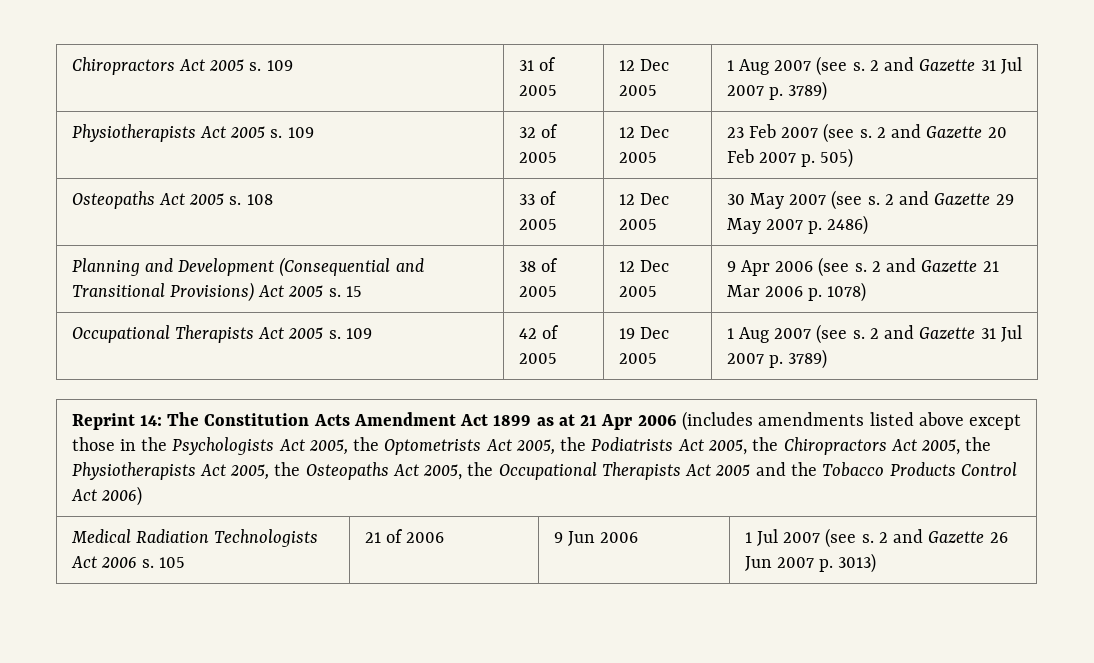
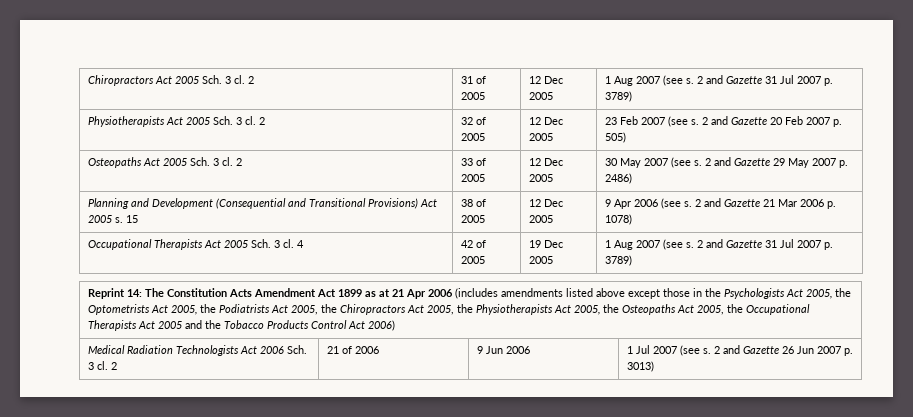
- Chiropractors Act 2005 s. 109 | 31 of 2005 | 12 Dec 2005 | 1 Aug 2007 (see s. 2 and Gazette 31 Jul 2007 p. 3789)
+ Chiropractors Act 2005 Sch. 3 cl. 2 | 31 of 2005 | 12 Dec 2005 | 1 Aug 2007 (see s. 2 and Gazette 31 Jul 2007 p. 3789)
- Physiotherapists Act 2005 s. 109 | 32 of 2005 | 12 Dec 2005 | 23 Feb 2007 (see s. 2 and Gazette 20 Feb 2007 p. 505)
+ Physiotherapists Act 2005 Sch. 3 cl. 2 | 32 of 2005 | 12 Dec 2005 | 23 Feb 2007 (see s. 2 and Gazette 20 Feb 2007 p. 505)
- Osteopaths Act 2005 s. 108 | 33 of 2005 | 12 Dec 2005 | 30 May 2007 (see s. 2 and Gazette 29 May 2007 p. 2486)
+ Osteopaths Act 2005 Sch. 3 cl. 2 | 33 of 2005 | 12 Dec 2005 | 30 May 2007 (see s. 2 and Gazette 29 May 2007 p. 2486)
- Occupational Therapists Act 2005 s. 109 | 42 of 2005 | 19 Dec 2005 | 1 Aug 2007 (see s. 2 and Gazette 31 Jul 2007 p. 3789)
+ Occupational Therapists Act 2005 Sch. 3 cl. 4 | 42 of 2005 | 19 Dec 2005 | 1 Aug 2007 (see s. 2 and Gazette 31 Jul 2007 p. 3789)
- Medical Radiation Technologists Act 2006 s. 105 | 21 of 2006 | 9 Jun 2006 | 1 Jul 2007 (see s. 2 and Gazette 26 Jun 2007 p. 3013)
+ Medical Radiation Technologists Act 2006 Sch. 3 cl. 2 | 21 of 2006 | 9 Jun 2006 | 1 Jul 2007 (see s. 2 and Gazette 26 Jun 2007 p. 3013)

